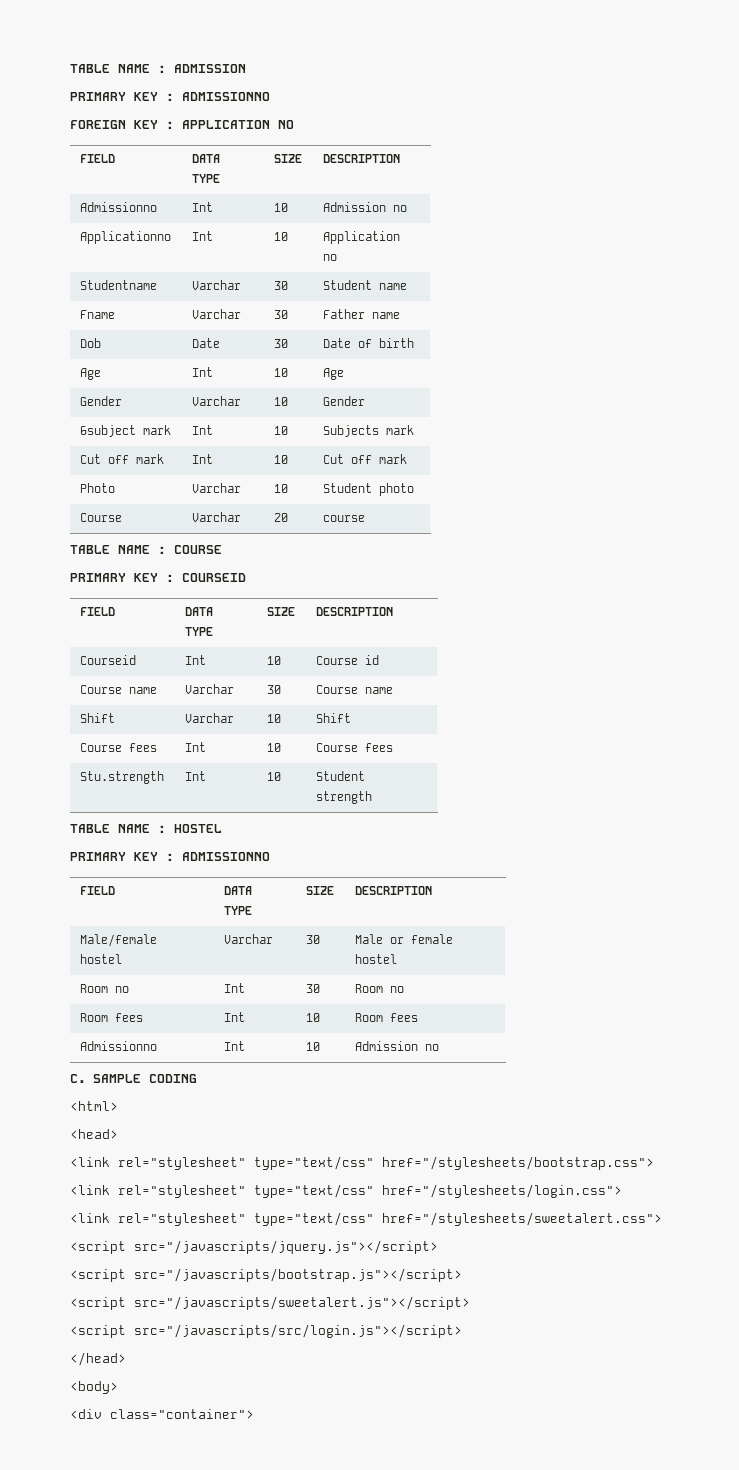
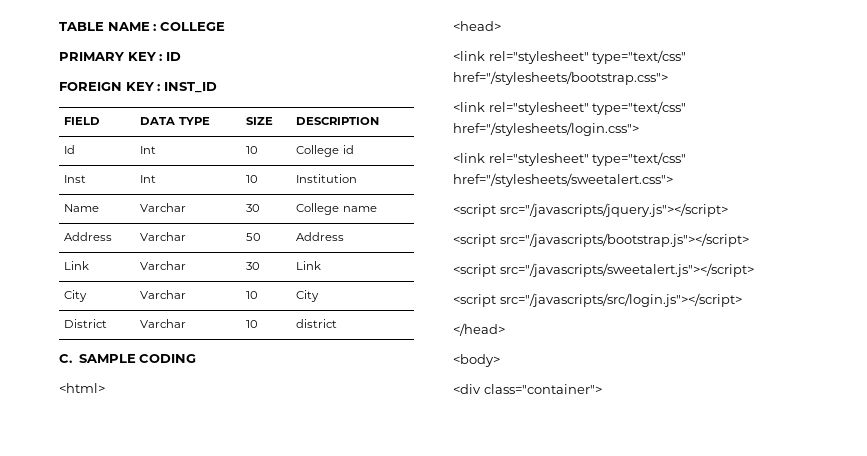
- TABLE NAME : ADMISSION
- PRIMARY KEY : ADMISSIONNO
+ TABLE NAME : COLLEGE
+ PRIMARY KEY : ID
- FOREIGN KEY : APPLICATION NO
+ FOREIGN KEY : INST_ID
  FIELD | DATA TYPE | SIZE | DESCRIPTION
- Admissionno | Int | 10 | Admission no
- Applicationno | Int | 10 | Application no
- Studentname | Varchar | 30 | Student name
- Fname | Varchar | 30 | Father name
- Dob | Date | 30 | Date of birth
- Age | Int | 10 | Age
- Gender | Varchar | 10 | Gender
- 6subject mark | Int | 10 | Subjects mark
- Cut off mark | Int | 10 | Cut off mark
- Photo | Varchar | 10 | Student photo
- Course | Varchar | 20 | course
- TABLE NAME : COURSE
- PRIMARY KEY : COURSEID
- FIELD | DATA TYPE | SIZE | DESCRIPTION
- Courseid | Int | 10 | Course id
- Course name | Varchar | 30 | Course name
- Shift | Varchar | 10 | Shift
- Course fees | Int | 10 | Course fees
- Stu.strength | Int | 10 | Student strength
- TABLE NAME : HOSTEL
- PRIMARY KEY : ADMISSIONNO
- FIELD | DATA TYPE | SIZE | DESCRIPTION
- Male/female hostel | Varchar | 30 | Male or female hostel
- Room no | Int | 30 | Room no
- Room fees | Int | 10 | Room fees
- Admissionno | Int | 10 | Admission no
+ Id | Int | 10 | College id
+ Inst | Int | 10 | Institution
+ Name | Varchar | 30 | College name
+ Address | Varchar | 50 | Address
+ Link | Varchar | 30 | Link
+ City | Varchar | 10 | City
+ District | Varchar | 10 | district

